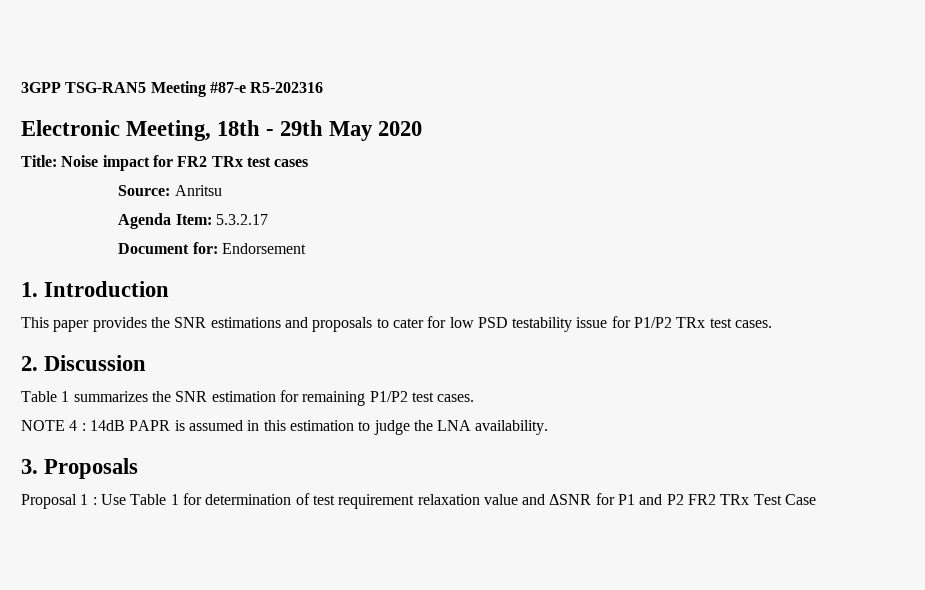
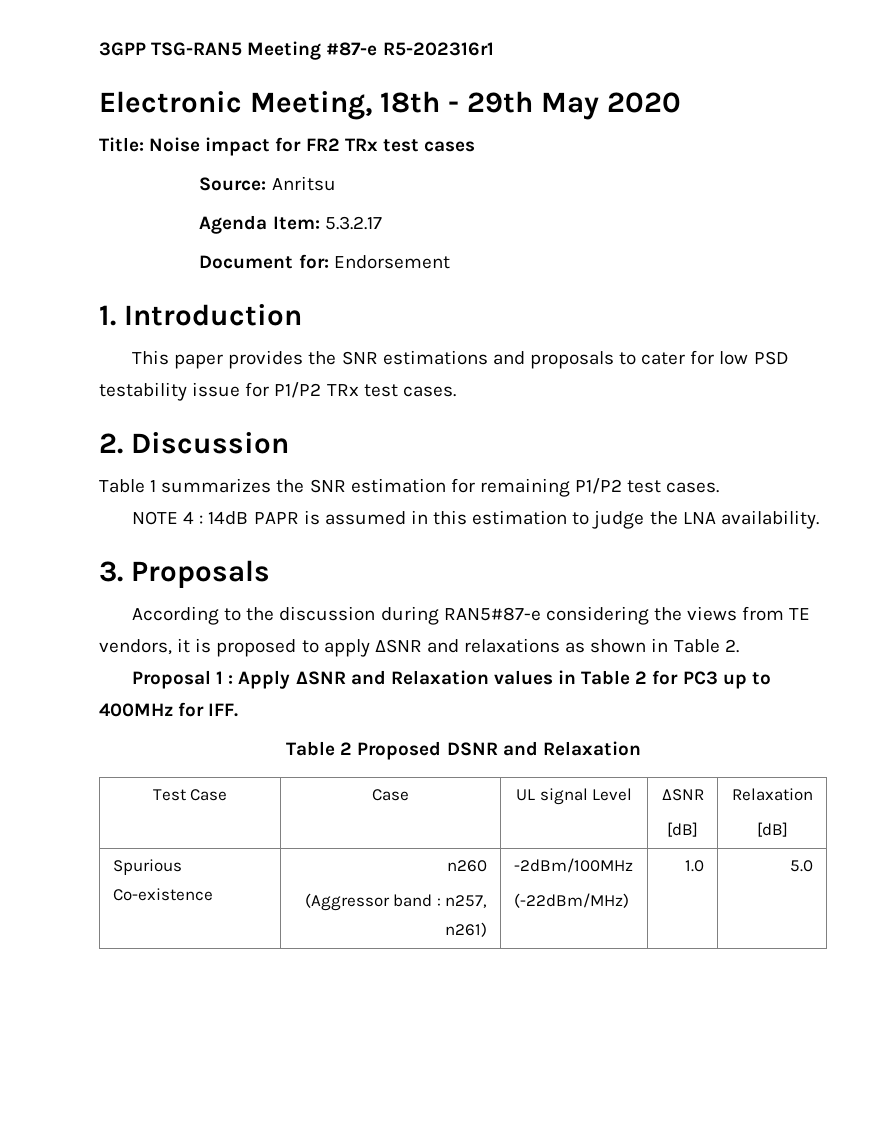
- 3GPP TSG-RAN5 Meeting #87-e R5-202316
+ 3GPP TSG-RAN5 Meeting #87-e R5-202316r1
- Proposal 1 : Use Table 1 for determination of test requirement relaxation value and ΔSNR for P1 and P2 FR2 TRx Test Case
+ According to the discussion during RAN5#87-e considering the views from TE vendors, it is proposed to apply ΔSNR and relaxations as shown in Table 2.
+ Proposal 1 : Apply ΔSNR and Relaxation values in Table 2 for PC3 up to 400MHz for IFF.
+ Table 2 Proposed DSNR and Relaxation
+ Test Case | Case | UL signal Level | ΔSNR
+ [dB] | Relaxation
+ [dB]
+ Spurious Co-existence | n260
+ (Aggressor band : n257, n261) | -2dBm/100MHz
+ (-22dBm/MHz) | 1.0 | 5.0

